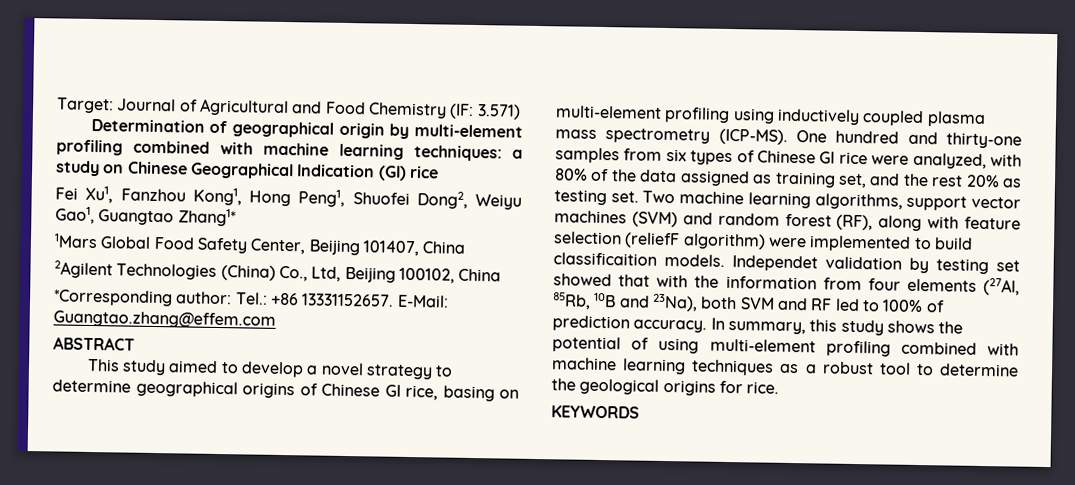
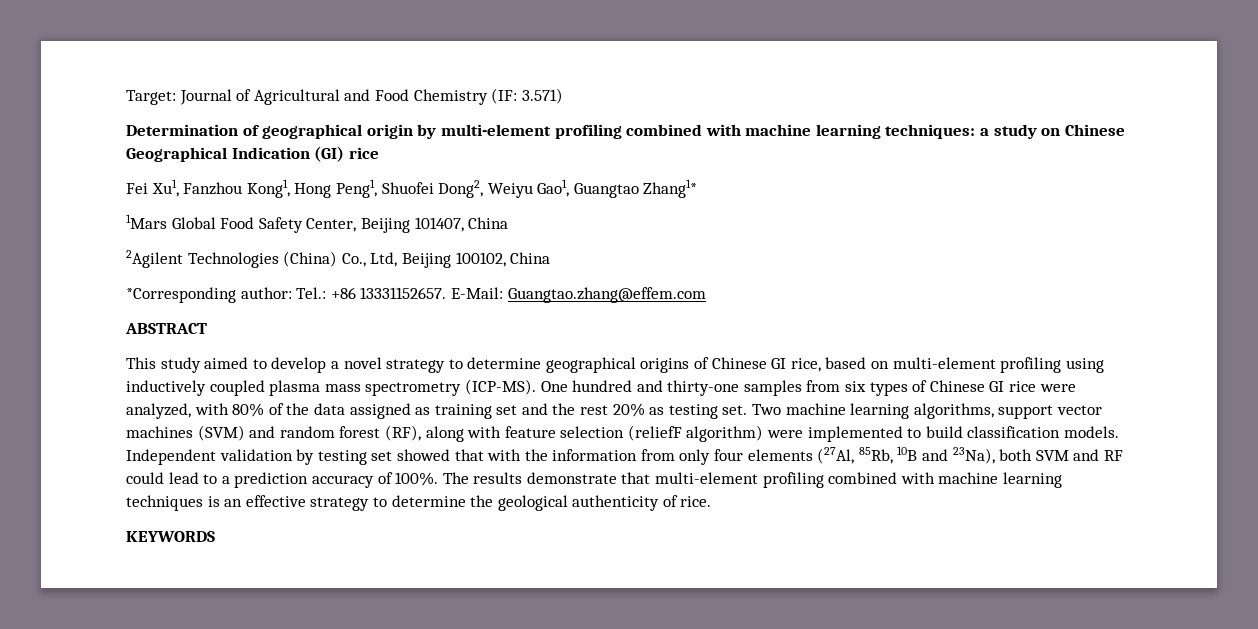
- This study aimed to develop a novel strategy to determine geographical origins of Chinese GI rice, basing on multi-element profiling using inductively coupled plasma mass spectrometry (ICP-MS).
+ This study aimed to develop a novel strategy to determine geographical origins of Chinese GI rice, based on multi-element profiling using inductively coupled plasma mass spectrometry (ICP-MS).
- One hundred and thirty-one samples from six types of Chinese GI rice were analyzed, with 80% of the data assigned as training set, and the rest 20% as testing set.
+ One hundred and thirty-one samples from six types of Chinese GI rice were analyzed, with 80% of the data assigned as training set and the rest 20% as testing set.
- Two machine learning algorithms, support vector machines (SVM) and random forest (RF), along with feature selection (reliefF algorithm) were implemented to build classificaition models. Independet validation by testing set showed that with the information from four elements (27Al, 85Rb, 10B and 23Na), both SVM and RF led to 100% of prediction accuracy. In summary, this study shows the potential of using multi-element profiling combined with machine learning techniques as a robust tool to determine the geological origins for rice.
+ Two machine learning algorithms, support vector machines (SVM) and random forest (RF), along with feature selection (reliefF algorithm) were implemented to build classification models. Independent validation by testing set showed that with the information from only four elements (27Al, 85Rb, 10B and 23Na), both SVM and RF could lead to a prediction accuracy of 100%. The results demonstrate that multi-element profiling combined with machine learning techniques is an effective strategy to determine the geological authenticity of rice.

